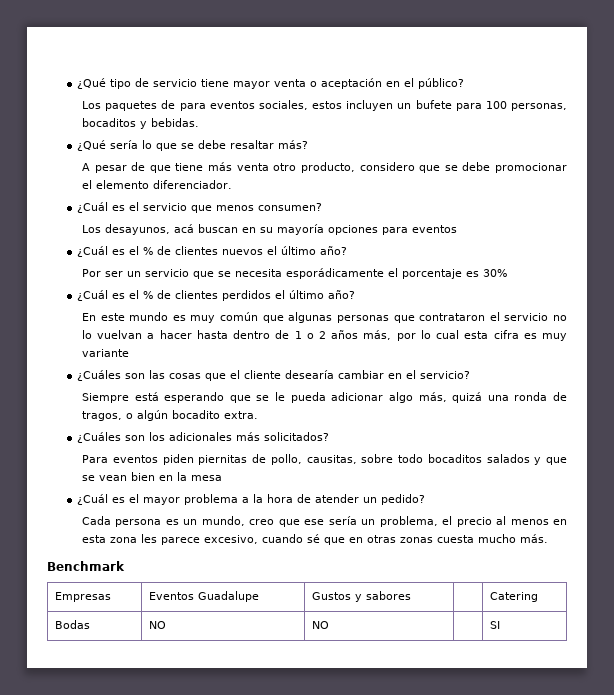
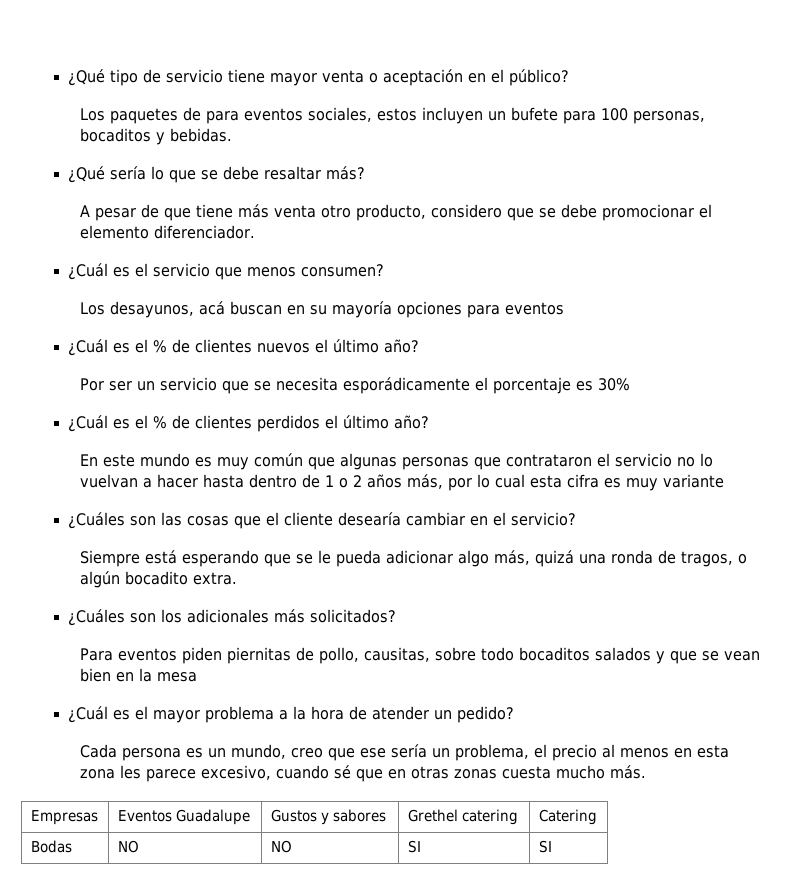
- Benchmark
- Empresas | Eventos Guadalupe | Gustos y sabores | | Catering
+ Empresas | Eventos Guadalupe | Gustos y sabores | Grethel catering | Catering
- Bodas | NO | NO | | SI
+ Bodas | NO | NO | SI | SI

